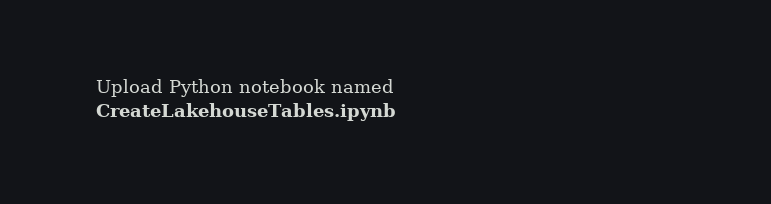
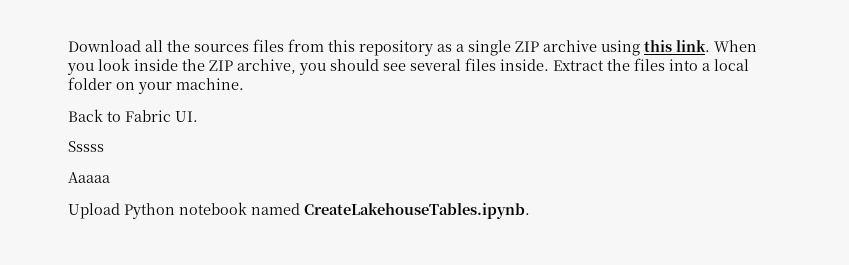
+ Download all the sources files from this repository as a single ZIP archive using this link. When you look inside the ZIP archive, you should see several files inside. Extract the files into a local folder on your machine.
+ Back to Fabric UI.
+ Sssss
+ Aaaaa
- Upload Python notebook named CreateLakehouseTables.ipynb
+ Upload Python notebook named CreateLakehouseTables.ipynb.

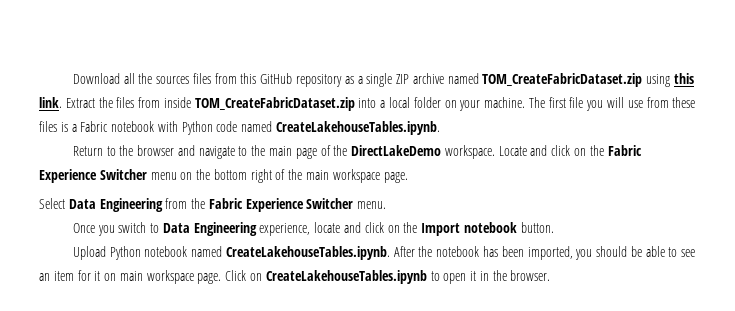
- Download all the sources files from this repository as a single ZIP archive using this link.
+ Download all the sources files from this GitHub repository as a single ZIP archive named TOM_CreateFabricDataset.zip using this link.
- When you look inside the ZIP archive, you should see several files inside. Extract the files into a local folder on your machine.
- Back to Fabric UI.
- Sssss
- Aaaaa
+ Extract the files from inside TOM_CreateFabricDataset.zip into a local folder on your machine. The first file you will use from these files is a Fabric notebook with Python code named CreateLakehouseTables.ipynb.
+ Return to the browser and navigate to the main page of the DirectLakeDemo workspace. Locate and click on the Fabric Experience Switcher menu on the bottom right of the main workspace page.
+ Select Data Engineering from the Fabric Experience Switcher menu.
+ Once you switch to Data Engineering experience, locate and click on the Import notebook button.
- Upload Python notebook named CreateLakehouseTables.ipynb.
+ Upload Python notebook named CreateLakehouseTables.ipynb. After the notebook has been imported, you should be able to see an item for it on main workspace page. Click on CreateLakehouseTables.ipynb to open it in the browser.

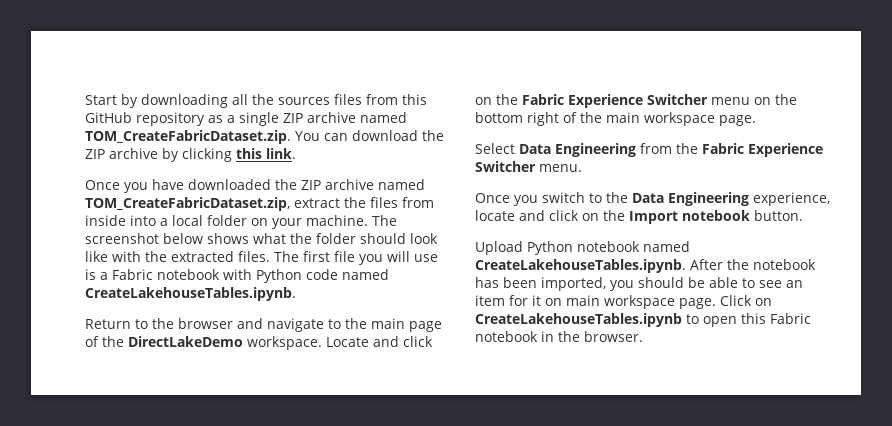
- Download all the sources files from this GitHub repository as a single ZIP archive named TOM_CreateFabricDataset.zip using this link. Extract the files from inside TOM_CreateFabricDataset.zip into a local folder on your machine.
+ Start by downloading all the sources files from this GitHub repository as a single ZIP archive named TOM_CreateFabricDataset.zip. You can download the ZIP archive by clicking this link.
+ Once you have downloaded the ZIP archive named TOM_CreateFabricDataset.zip, extract the files from inside into a local folder on your machine.
- The first file you will use from these files is a Fabric notebook with Python code named CreateLakehouseTables.ipynb.
+ The screenshot below shows what the folder should look like with the extracted files. The first file you will use is a Fabric notebook with Python code named CreateLakehouseTables.ipynb.
- Once you switch to Data Engineering experience, locate and click on the Import notebook button.
+ Once you switch to the Data Engineering experience, locate and click on the Import notebook button.
- Click on CreateLakehouseTables.ipynb to open it in the browser.
+ Click on CreateLakehouseTables.ipynb to open this Fabric notebook in the browser.

